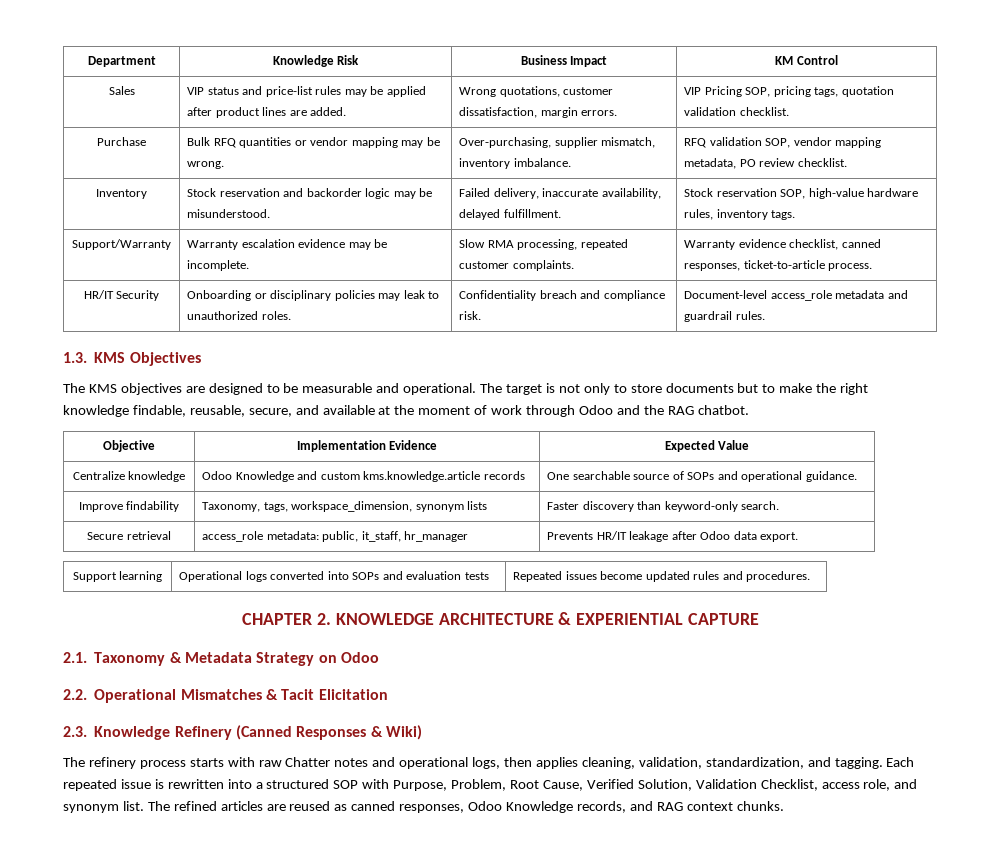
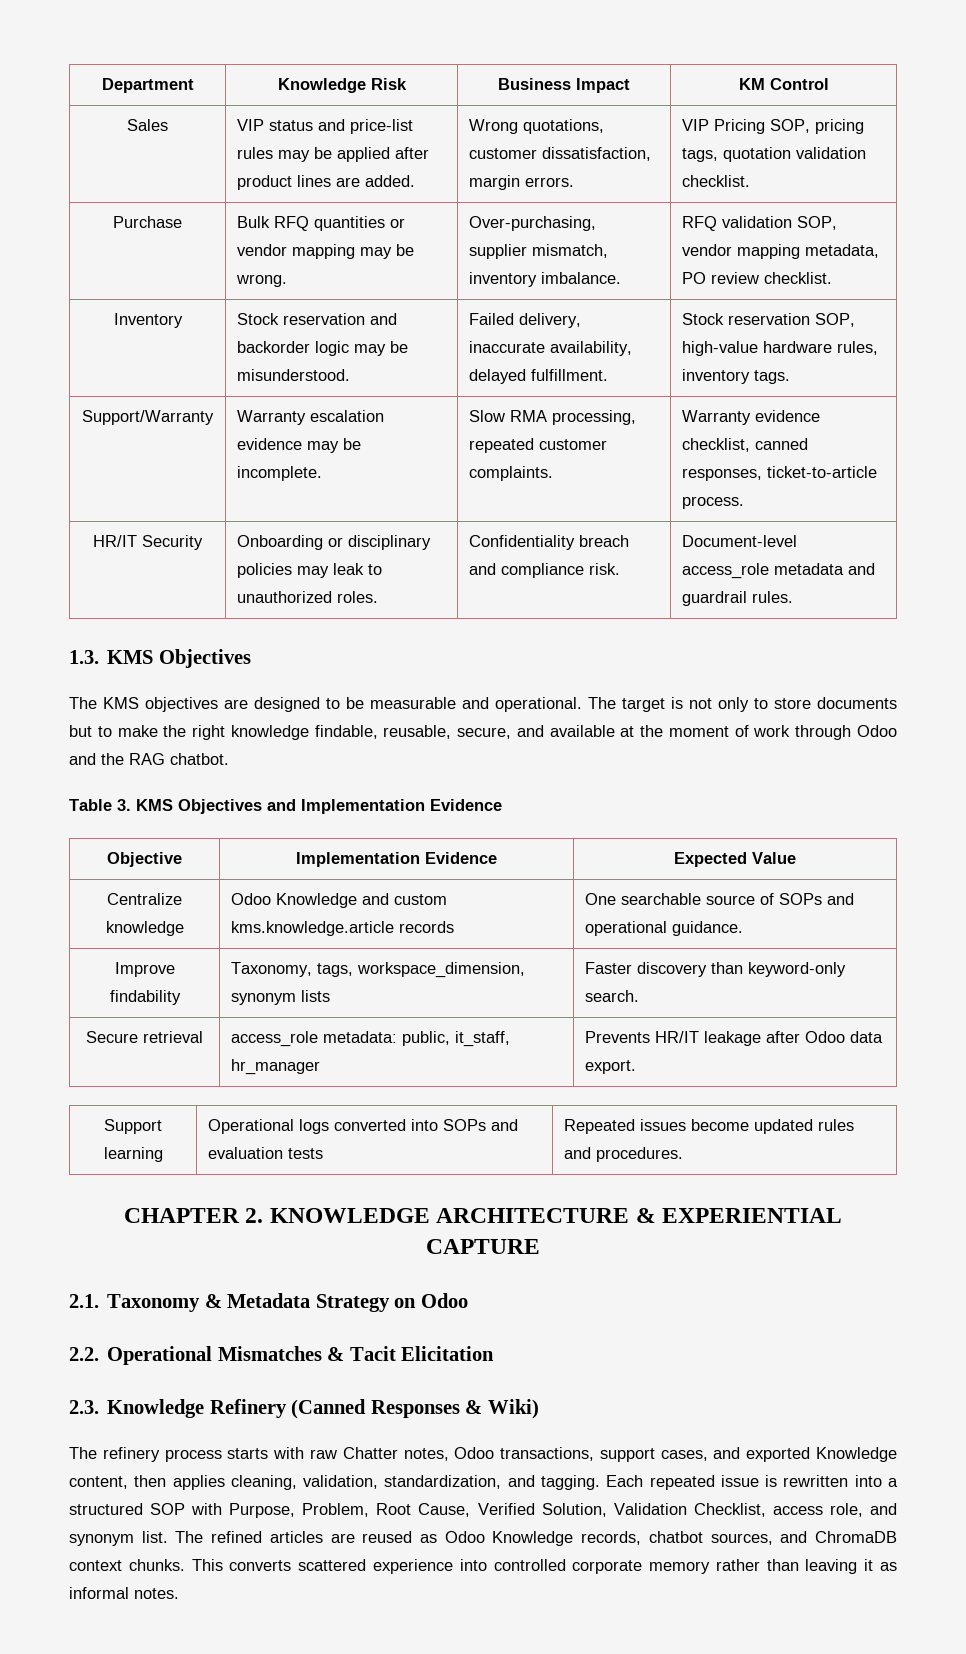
+ Table 3. KMS Objectives and Implementation Evidence
- The refinery process starts with raw Chatter notes and operational logs, then applies cleaning, validation, standardization, and tagging.
+ The refinery process starts with raw Chatter notes, Odoo transactions, support cases, and exported Knowledge content, then applies cleaning, validation, standardization, and tagging.
- The refined articles are reused as canned responses, Odoo Knowledge records, and RAG context chunks.
+ The refined articles are reused as Odoo Knowledge records, chatbot sources, and ChromaDB context chunks. This converts scattered experience into controlled corporate memory rather than leaving it as informal notes.

